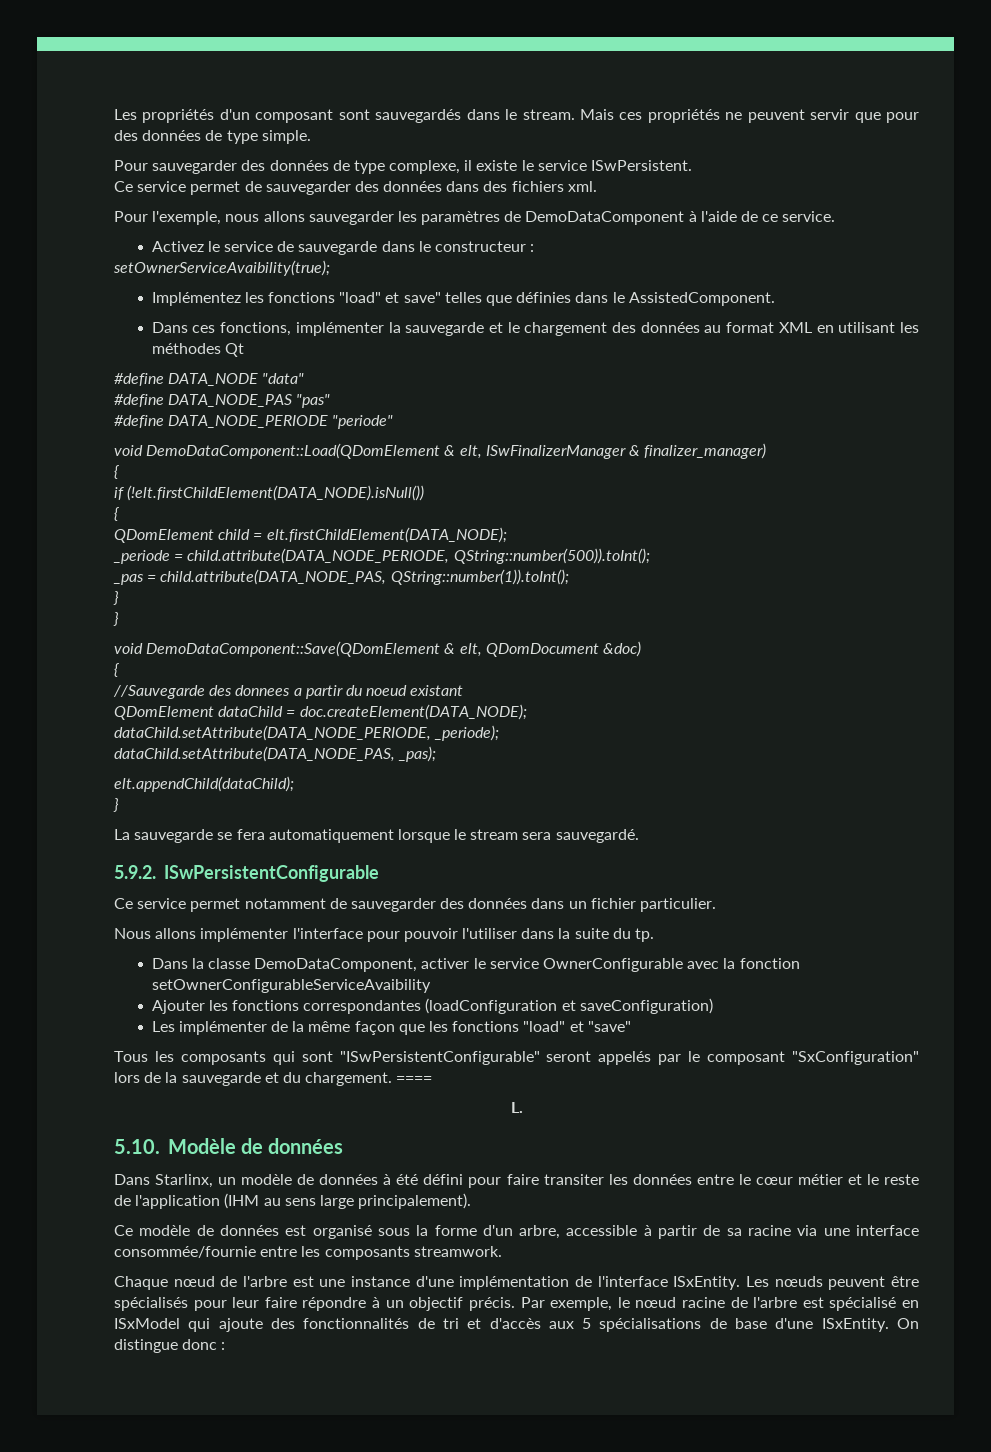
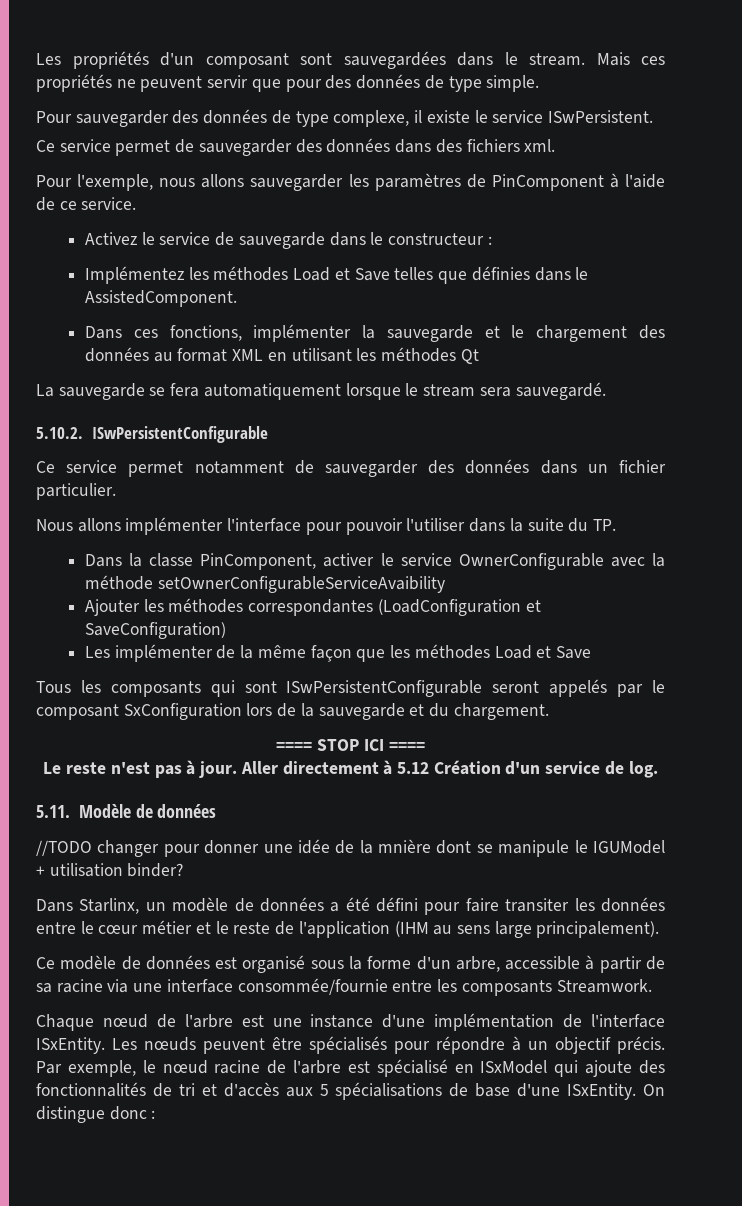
- Les propriétés d'un composant sont sauvegardés dans le stream.
+ Les propriétés d'un composant sont sauvegardées dans le stream.
- Pour l'exemple, nous allons sauvegarder les paramètres de DemoDataComponent à l'aide de ce service.
+ Pour l'exemple, nous allons sauvegarder les paramètres de PinComponent à l'aide de ce service.
- setOwnerServiceAvaibility(true);
- Implémentez les fonctions "load" et save" telles que définies dans le AssistedComponent.
+ Implémentez les méthodes Load et Save telles que définies dans le AssistedComponent.
- #define DATA_NODE "data"
- #define DATA_NODE_PAS "pas"
- #define DATA_NODE_PERIODE "periode"
- void DemoDataComponent::Load(QDomElement & elt, ISwFinalizerManager & finalizer_manager)
- {
- if (!elt.firstChildElement(DATA_NODE).isNull())
- {
- QDomElement child = elt.firstChildElement(DATA_NODE);
- _periode = child.attribute(DATA_NODE_PERIODE, QString::number(500)).toInt();
- _pas = child.attribute(DATA_NODE_PAS, QString::number(1)).toInt();
- }
- }
- void DemoDataComponent::Save(QDomElement & elt, QDomDocument &doc)
- {
- //Sauvegarde des donnees a partir du noeud existant
- QDomElement dataChild = doc.createElement(DATA_NODE);
- dataChild.setAttribute(DATA_NODE_PERIODE, _periode);
- dataChild.setAttribute(DATA_NODE_PAS, _pas);
- elt.appendChild(dataChild);
- }
- 5.9.2. ISwPersistentConfigurable
+ 5.10.2. ISwPersistentConfigurable
- Nous allons implémenter l'interface pour pouvoir l'utiliser dans la suite du tp.
+ Nous allons implémenter l'interface pour pouvoir l'utiliser dans la suite du TP.
- Dans la classe DemoDataComponent, activer le service OwnerConfigurable avec la fonction setOwnerConfigurableServiceAvaibility
+ Dans la classe PinComponent, activer le service OwnerConfigurable avec la méthode setOwnerConfigurableServiceAvaibility
- Ajouter les fonctions correspondantes (loadConfiguration et saveConfiguration)
+ Ajouter les méthodes correspondantes (LoadConfiguration et SaveConfiguration)
- Les implémenter de la même façon que les fonctions "load" et "save"
+ Les implémenter de la même façon que les méthodes Load et Save
- Tous les composants qui sont "ISwPersistentConfigurable" seront appelés par le composant "SxConfiguration" lors de la sauvegarde et du chargement. ====
- L.
- 5.10. Modèle de données
+ Tous les composants qui sont ISwPersistentConfigurable seront appelés par le composant SxConfiguration lors de la sauvegarde et du chargement.
+ ==== STOP ICI ====
+ Le reste n'est pas à jour. Aller directement à 5.12 Création d'un service de log.
+ 5.11. Modèle de données
+ //TODO changer pour donner une idée de la mnière dont se manipule le IGUModel + utilisation binder?
- Dans Starlinx, un modèle de données à été défini pour faire transiter les données entre le cœur métier et le reste de l'application (IHM au sens large principalement).
+ Dans Starlinx, un modèle de données a été défini pour faire transiter les données entre le cœur métier et le reste de l'application (IHM au sens large principalement).
- Ce modèle de données est organisé sous la forme d'un arbre, accessible à partir de sa racine via une interface consommée/fournie entre les composants streamwork.
+ Ce modèle de données est organisé sous la forme d'un arbre, accessible à partir de sa racine via une interface consommée/fournie entre les composants Streamwork.
- Les nœuds peuvent être spécialisés pour leur faire répondre à un objectif précis.
+ Les nœuds peuvent être spécialisés pour répondre à un objectif précis.

